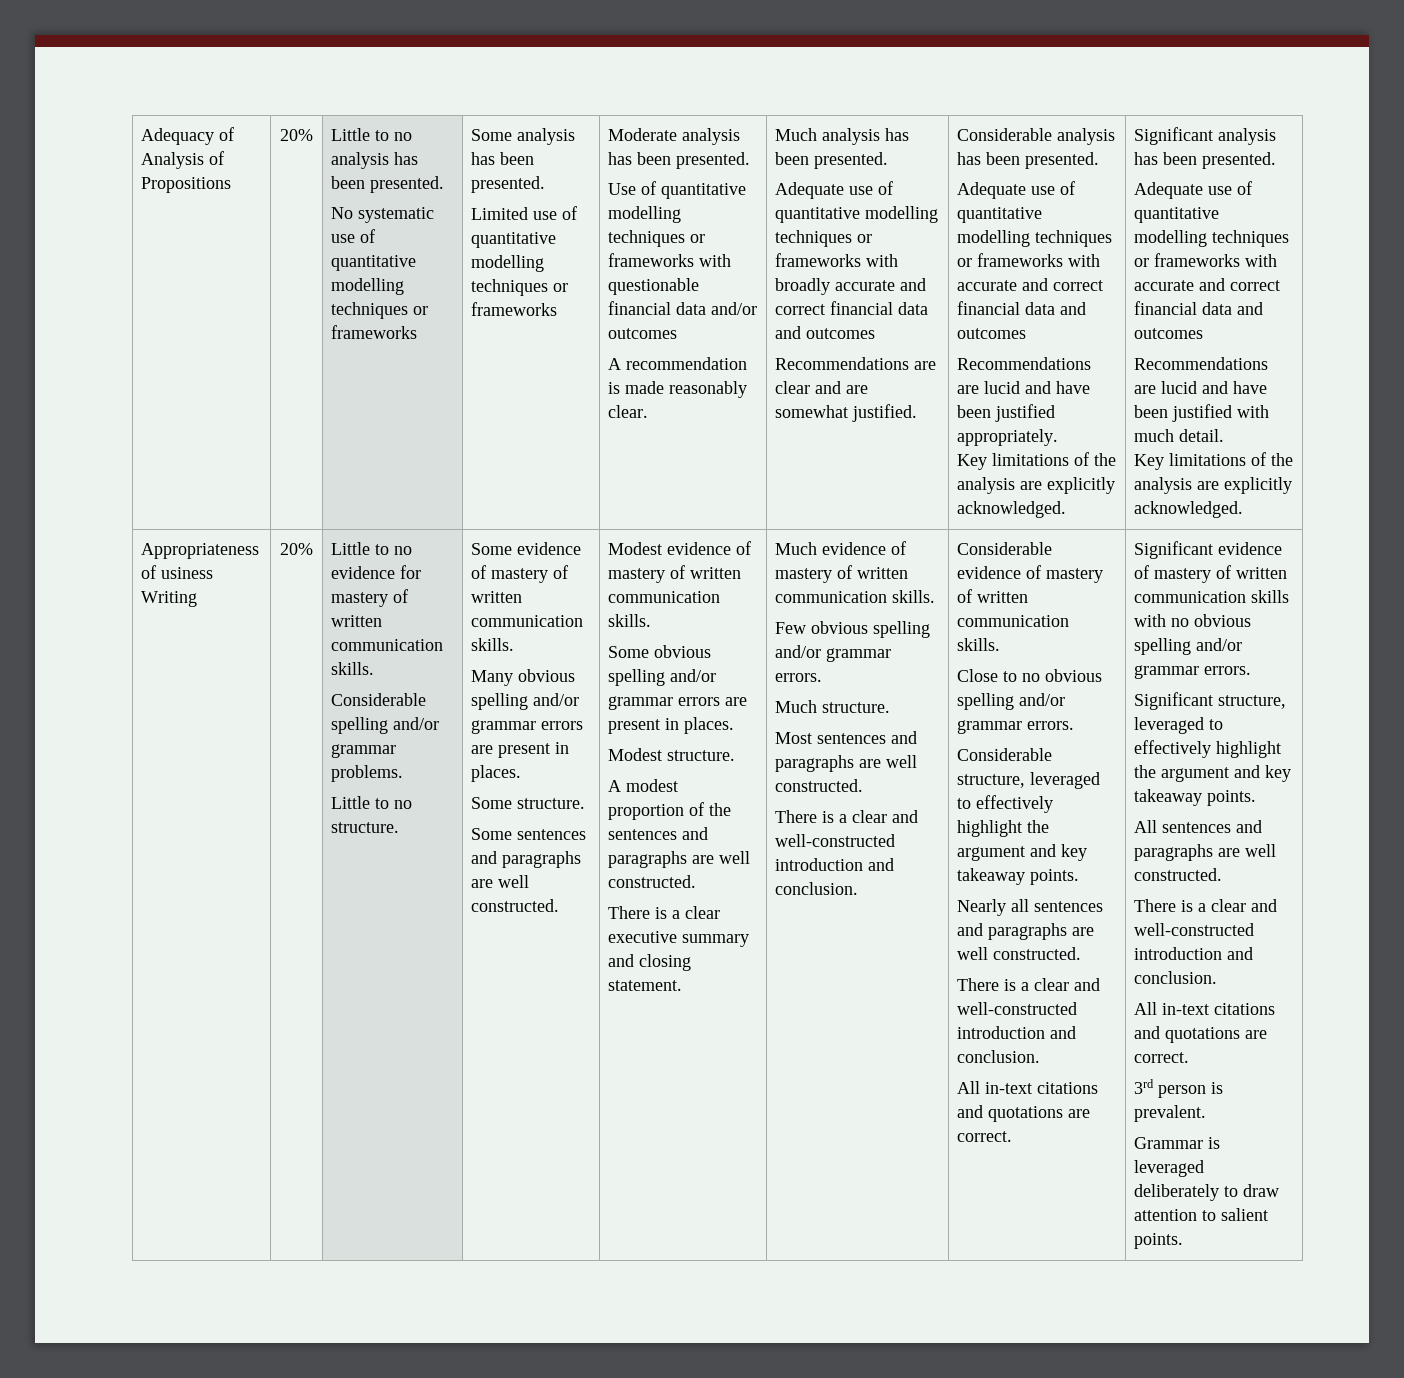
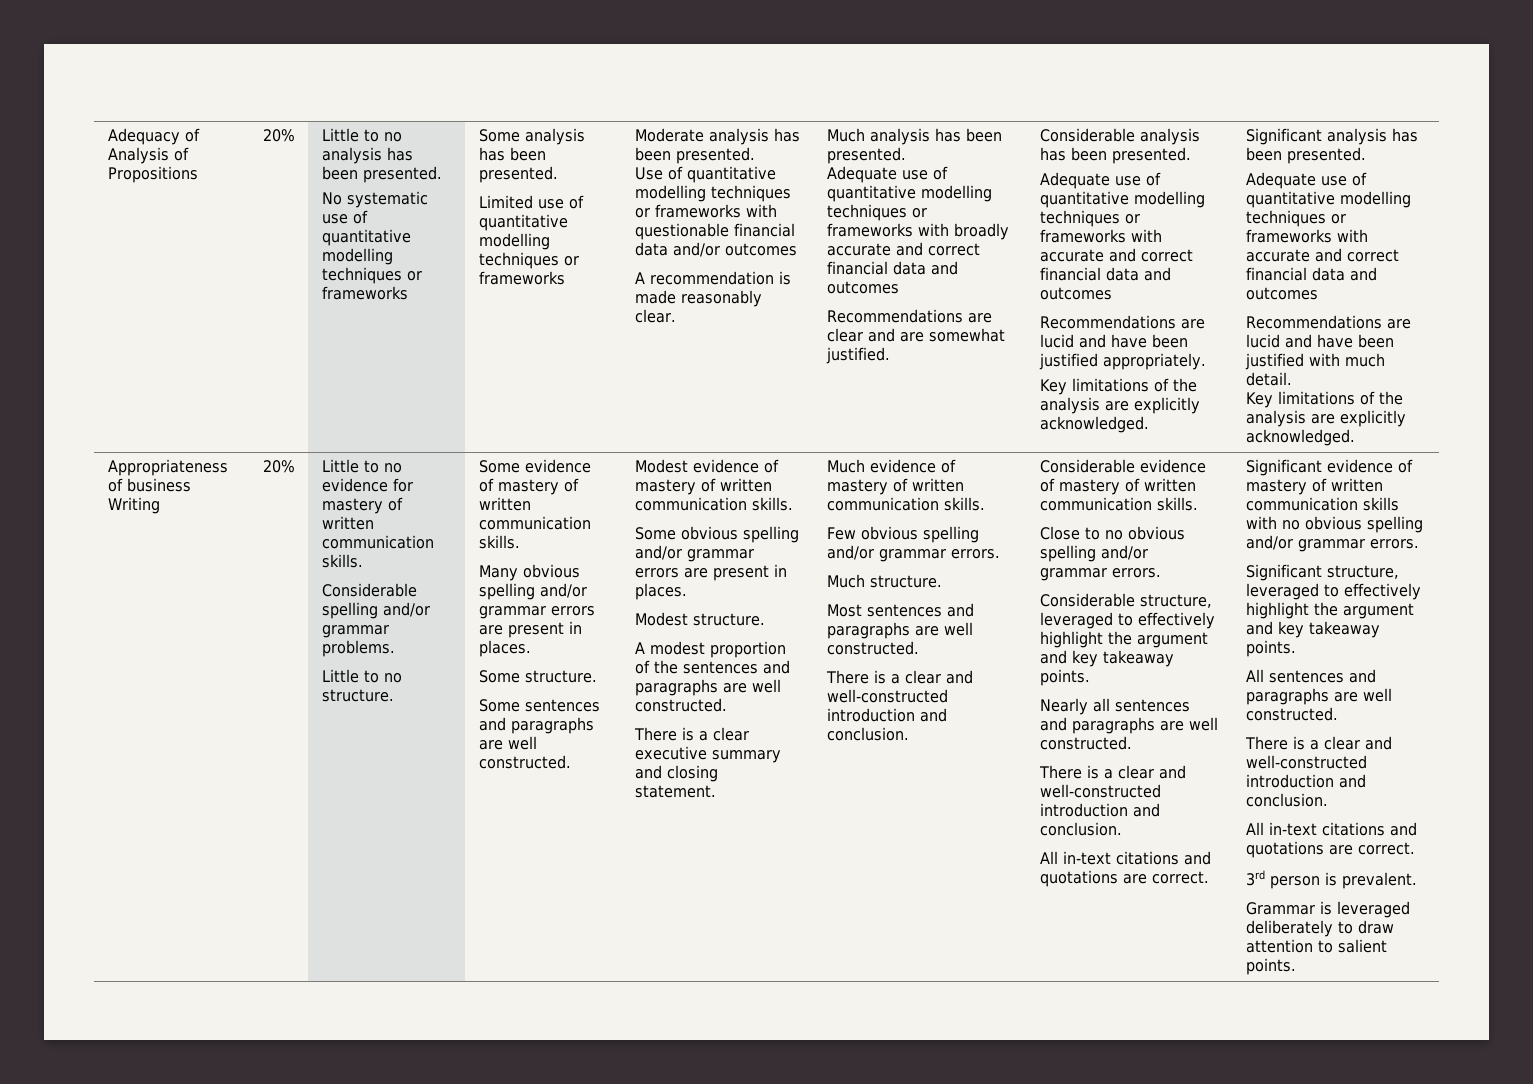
- Appropriateness of usiness Writing
+ Appropriateness of business Writing

